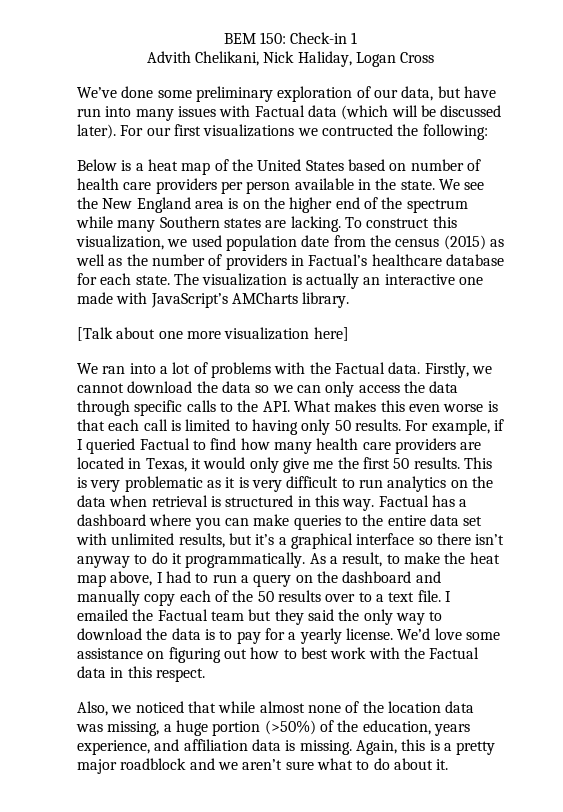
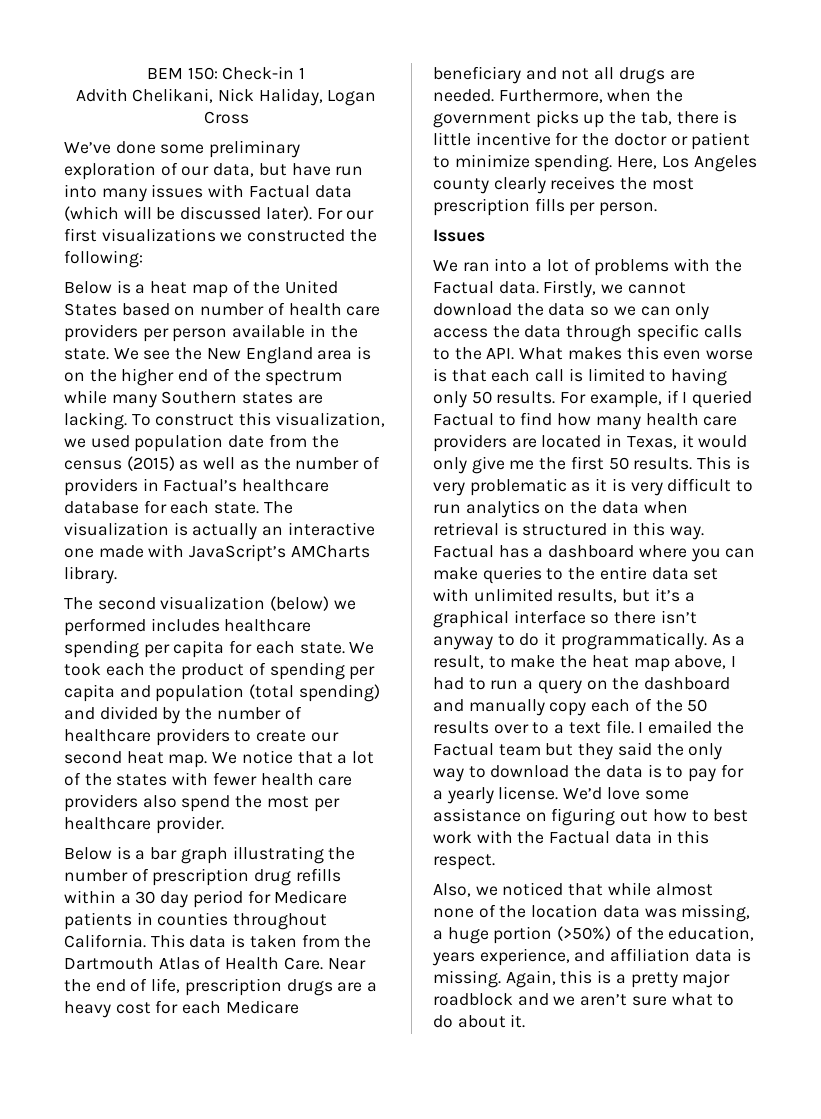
- For our first visualizations we contructed the following:
+ For our first visualizations we constructed the following:
- [Talk about one more visualization here]
+ The second visualization (below) we performed includes healthcare spending per capita for each state. We took each the product of spending per capita and population (total spending) and divided by the number of healthcare providers to create our second heat map. We notice that a lot of the states with fewer health care providers also spend the most per healthcare provider.
+ Below is a bar graph illustrating the number of prescription drug refills within a 30 day period for Medicare patients in counties throughout California. This data is taken from the Dartmouth Atlas of Health Care. Near the end of life, prescription drugs are a heavy cost for each Medicare beneficiary and not all drugs are needed. Furthermore, when the government picks up the tab, there is little incentive for the doctor or patient to minimize spending. Here, Los Angeles county clearly receives the most prescription fills per person.
+ Issues

